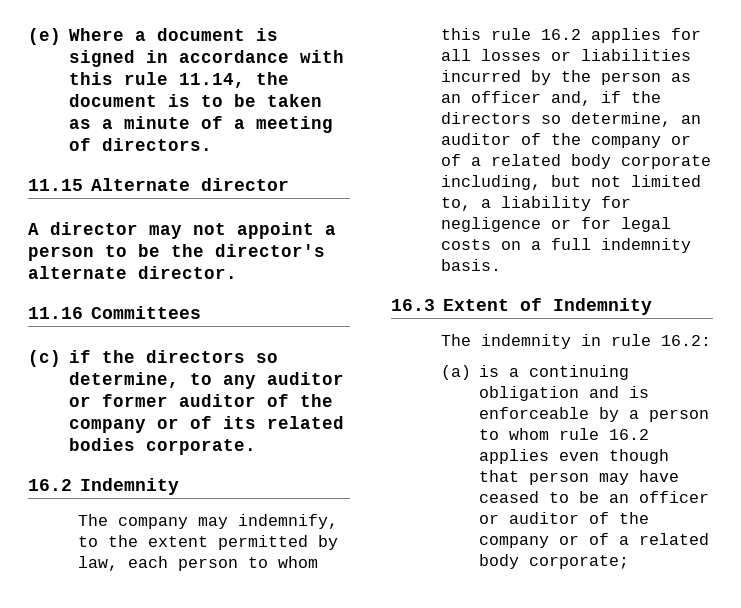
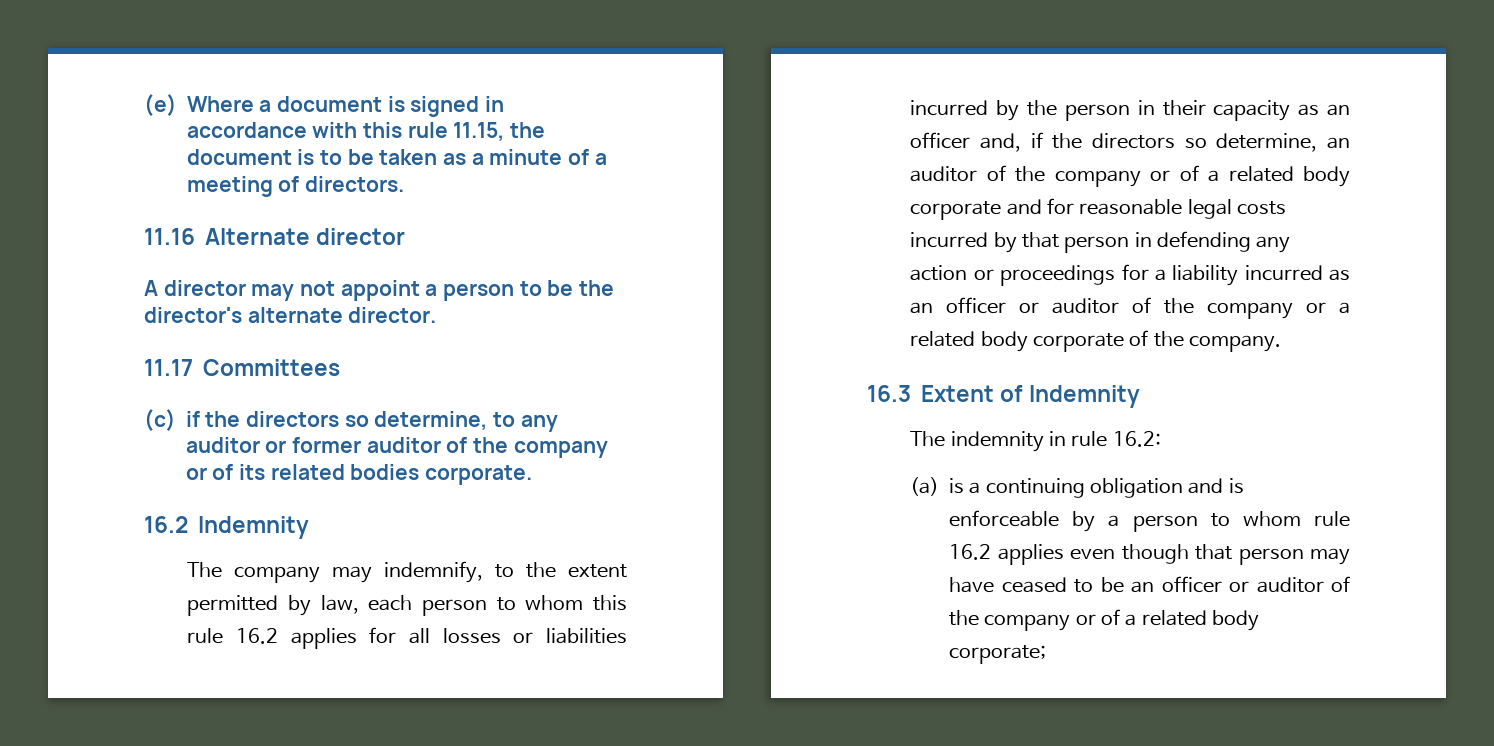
- (e) Where a document is signed in accordance with this rule 11.14, the document is to be taken as a minute of a meeting of directors.
+ (e) Where a document is signed in accordance with this rule 11.15, the document is to be taken as a minute of a meeting of directors.
- 11.15 Alternate director
+ 11.16 Alternate director
- 11.16 Committees
+ 11.17 Committees
- The company may indemnify, to the extent permitted by law, each person to whom this rule 16.2 applies for all losses or liabilities incurred by the person as an officer and, if the directors so determine, an auditor of the company or of a related body corporate including, but not limited to, a liability for negligence or for legal costs on a full indemnity basis.
+ The company may indemnify, to the extent permitted by law, each person to whom this rule 16.2 applies for all losses or liabilities incurred by the person in their capacity as an officer and, if the directors so determine, an auditor of the company or of a related body corporate and for reasonable legal costs incurred by that person in defending any action or proceedings for a liability incurred as an officer or auditor of the company or a related body corporate of the company.

